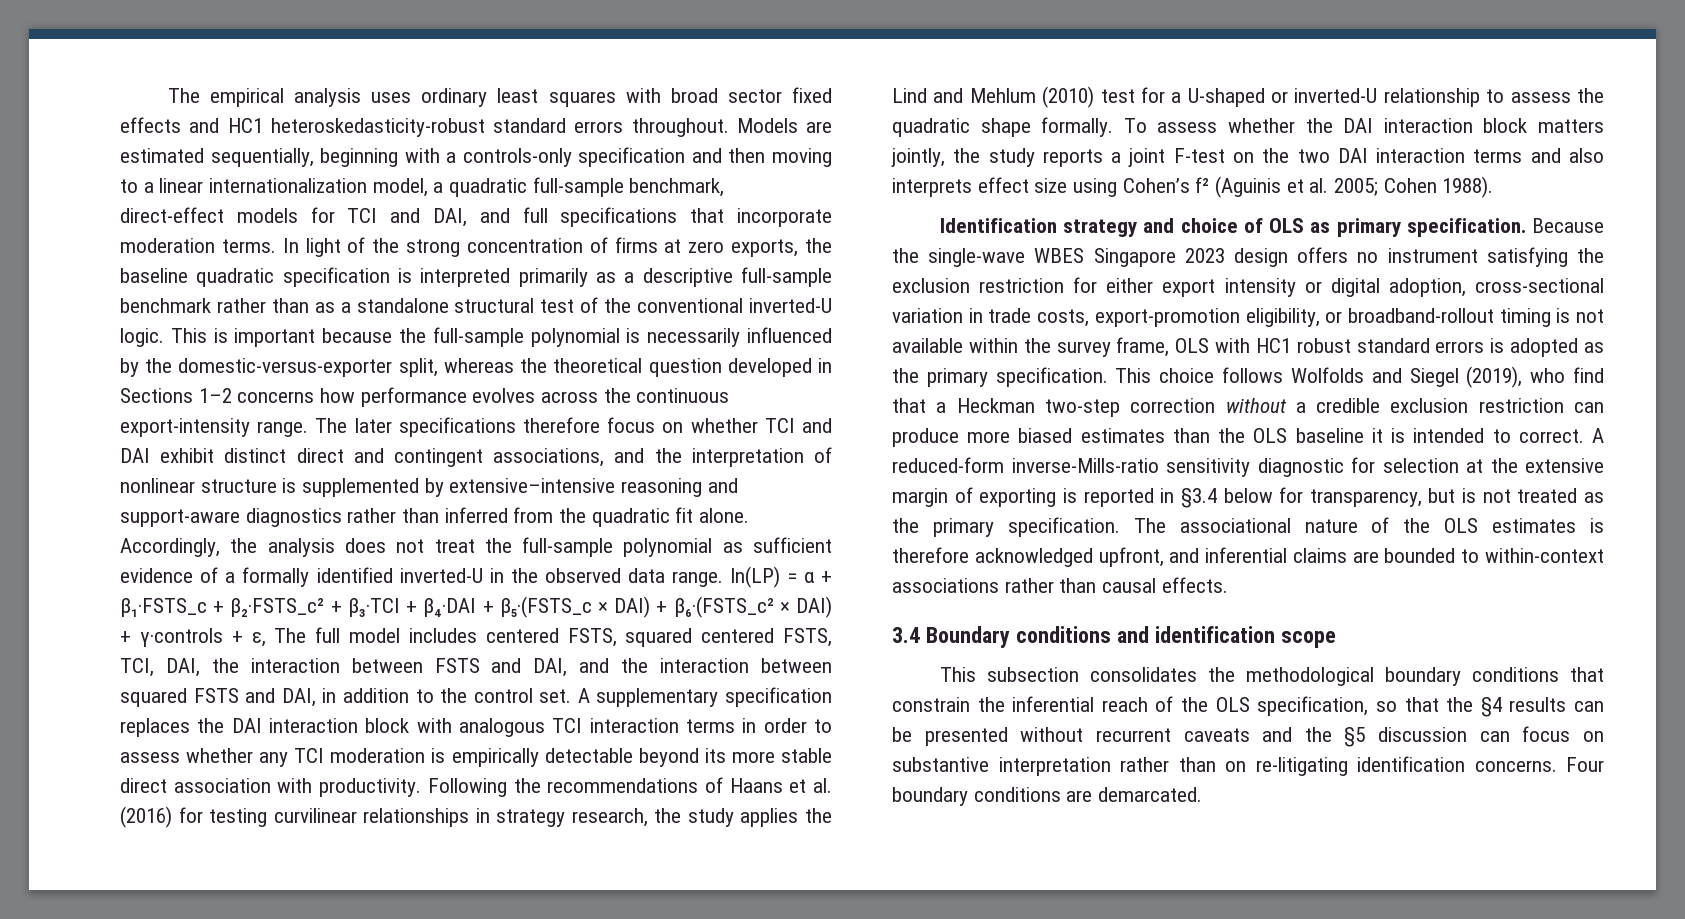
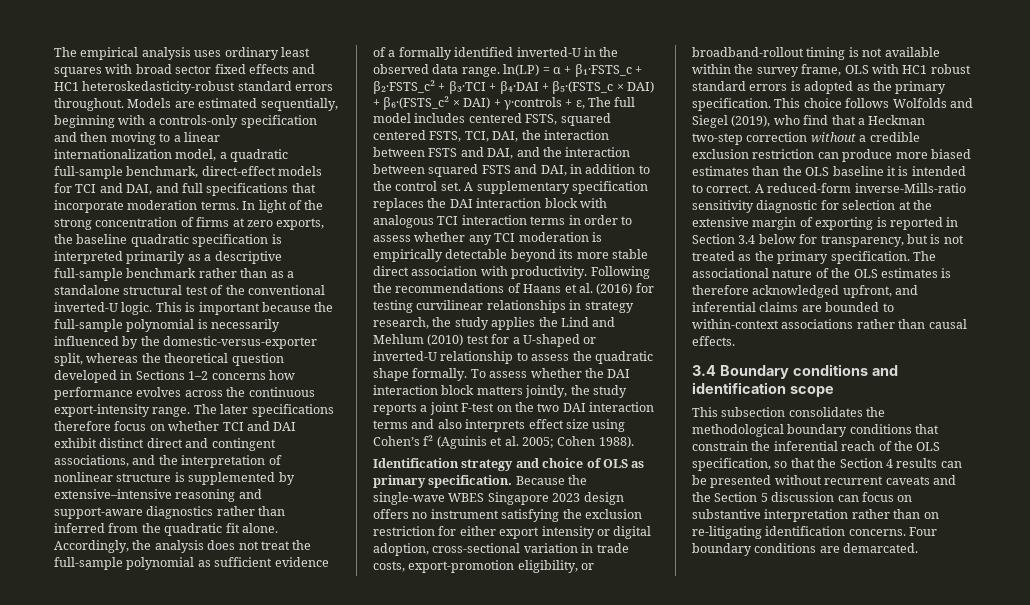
- A reduced-form inverse-Mills-ratio sensitivity diagnostic for selection at the extensive margin of exporting is reported in §3.4 below for transparency, but is not treated as the primary specification.
+ A reduced-form inverse-Mills-ratio sensitivity diagnostic for selection at the extensive margin of exporting is reported in Section 3.4 below for transparency, but is not treated as the primary specification.
- This subsection consolidates the methodological boundary conditions that constrain the inferential reach of the OLS specification, so that the §4 results can be presented without recurrent caveats and the §5 discussion can focus on substantive interpretation rather than on re-litigating identification concerns.
+ This subsection consolidates the methodological boundary conditions that constrain the inferential reach of the OLS specification, so that the Section 4 results can be presented without recurrent caveats and the Section 5 discussion can focus on substantive interpretation rather than on re-litigating identification concerns.

